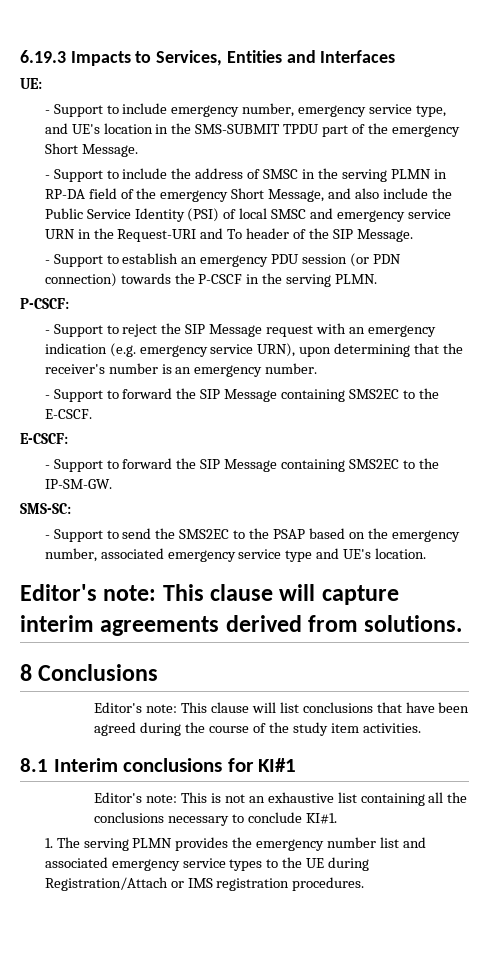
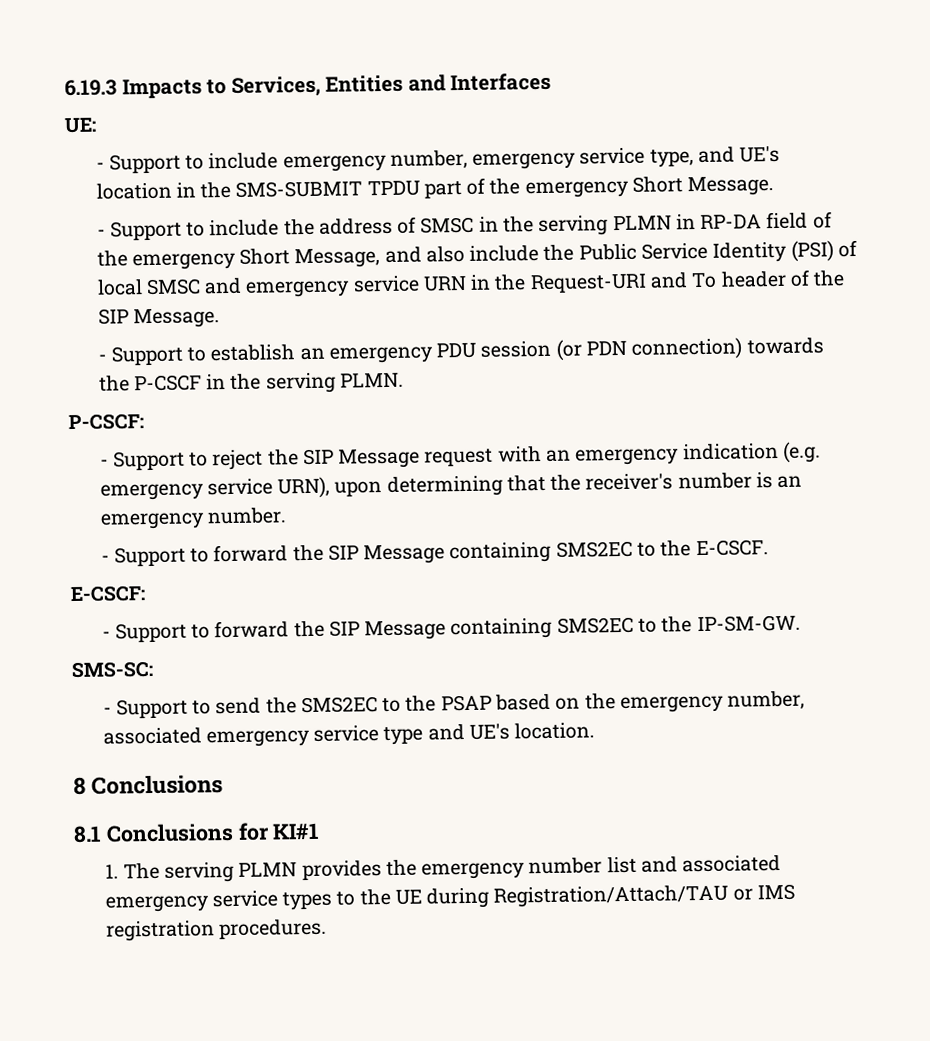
- Editor's note: This clause will capture interim agreements derived from solutions.
  8 Conclusions
- Editor's note: This clause will list conclusions that have been agreed during the course of the study item activities.
- 8.1 Interim conclusions for KI#1
+ 8.1 Conclusions for KI#1
- Editor's note: This is not an exhaustive list containing all the conclusions necessary to conclude KI#1.
- 1. The serving PLMN provides the emergency number list and associated emergency service types to the UE during Registration/Attach or IMS registration procedures.
+ 1. The serving PLMN provides the emergency number list and associated emergency service types to the UE during Registration/Attach/TAU or IMS registration procedures.

